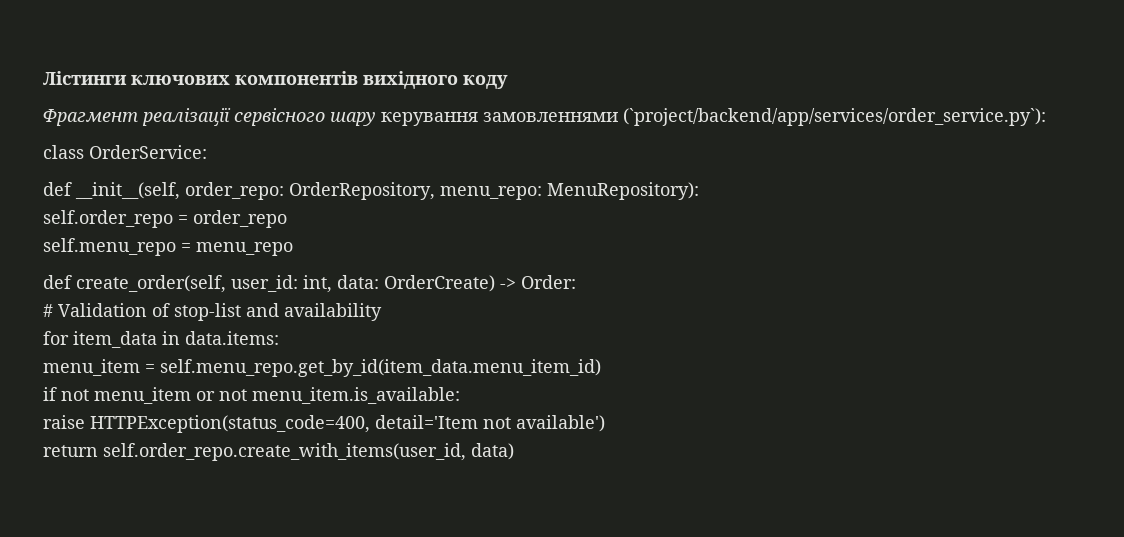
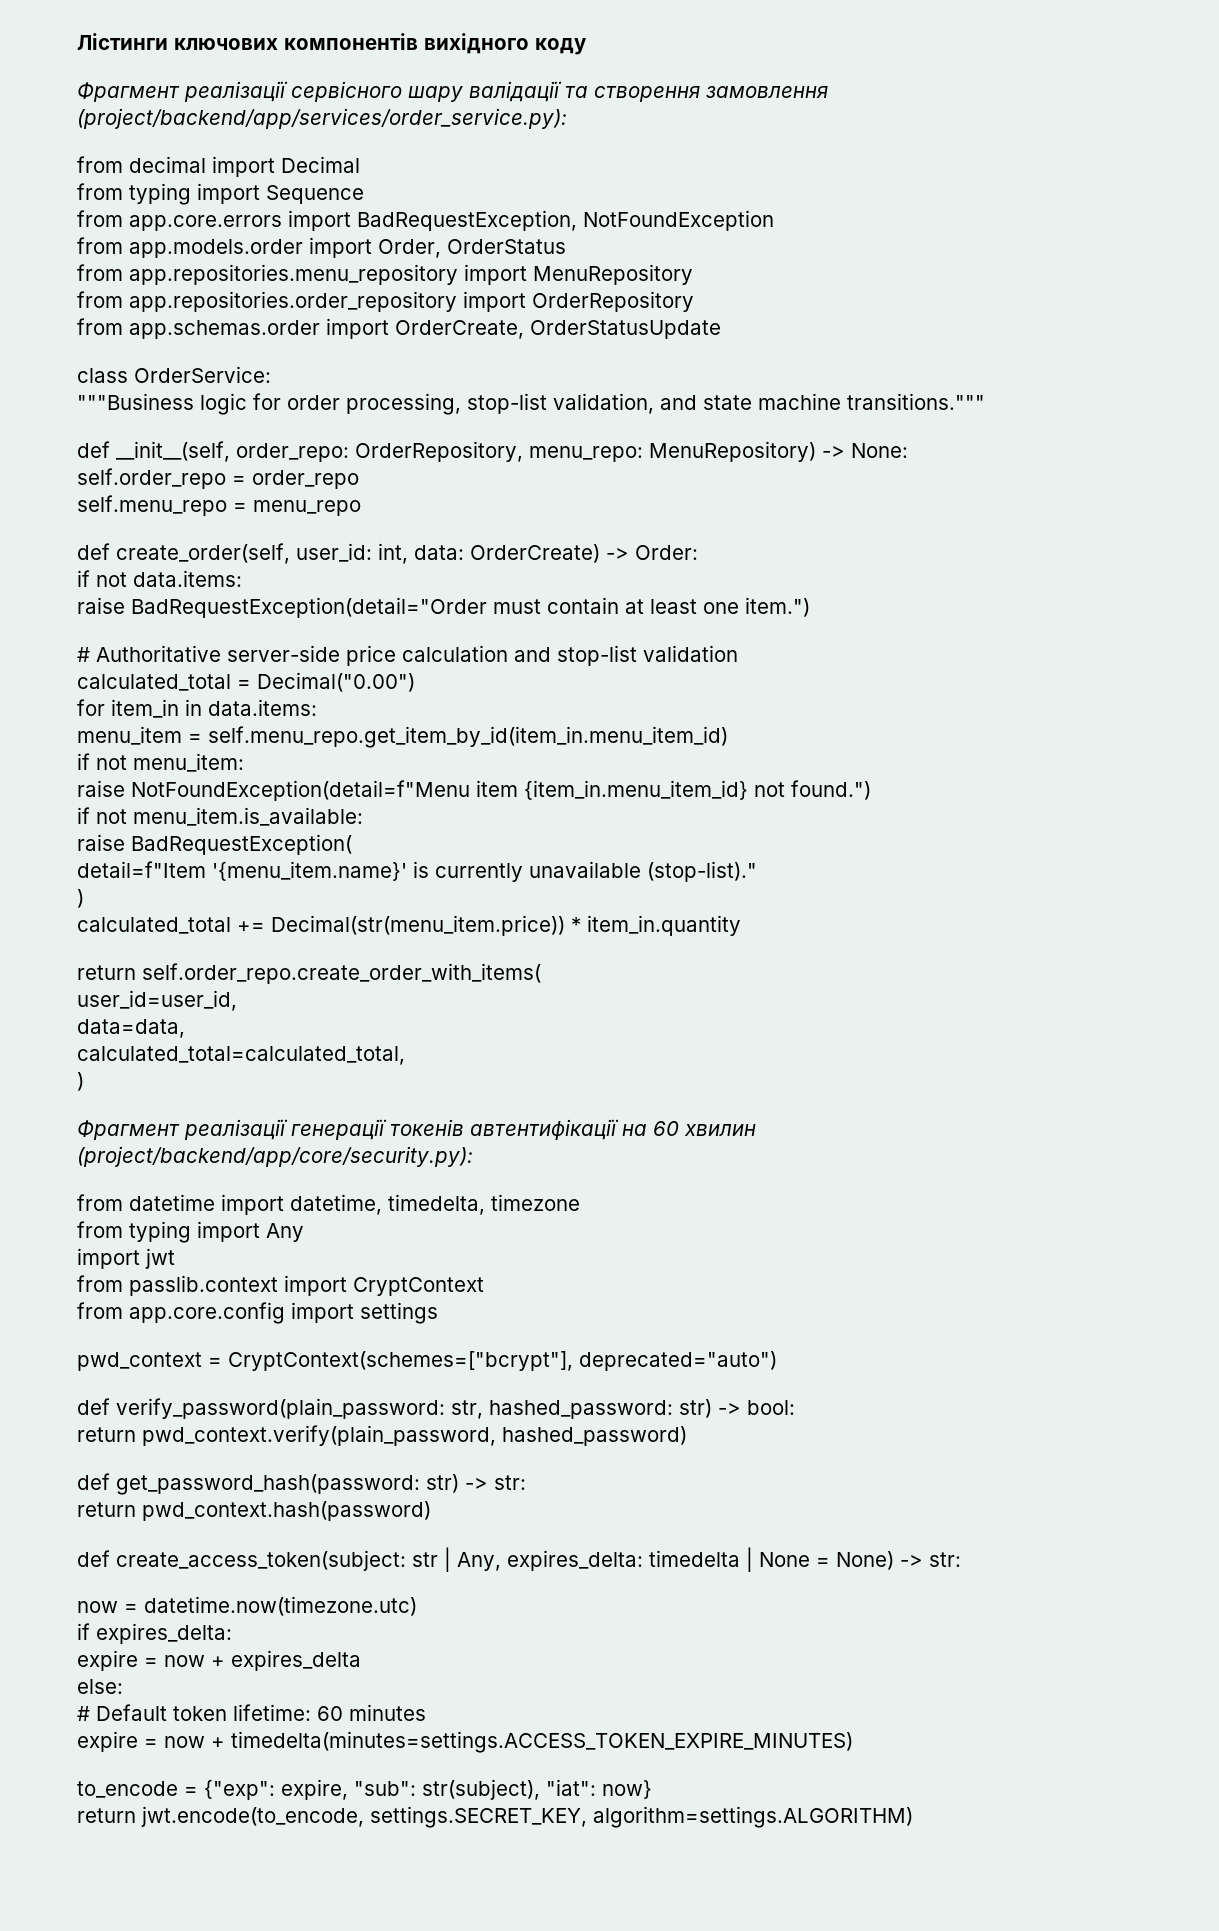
- Фрагмент реалізації сервісного шару керування замовленнями (`project/backend/app/services/order_service.py`):
+ Фрагмент реалізації сервісного шару валідації та створення замовлення (project/backend/app/services/order_service.py):
+ from decimal import Decimal
+ from typing import Sequence
+ from app.core.errors import BadRequestException, NotFoundException
+ from app.models.order import Order, OrderStatus
+ from app.repositories.menu_repository import MenuRepository
+ from app.repositories.order_repository import OrderRepository
+ from app.schemas.order import OrderCreate, OrderStatusUpdate
  class OrderService:
+ """Business logic for order processing, stop-list validation, and state machine transitions."""
- def __init__(self, order_repo: OrderRepository, menu_repo: MenuRepository):
+ def __init__(self, order_repo: OrderRepository, menu_repo: MenuRepository) -> None:
- # Validation of stop-list and availability
- for item_data in data.items:
+ if not data.items:
+ raise BadRequestException(detail="Order must contain at least one item.")
+ # Authoritative server-side price calculation and stop-list validation
+ calculated_total = Decimal("0.00")
+ for item_in in data.items:
- menu_item = self.menu_repo.get_by_id(item_data.menu_item_id)
- if not menu_item or not menu_item.is_available:
- raise HTTPException(status_code=400, detail='Item not available')
- return self.order_repo.create_with_items(user_id, data)
+ menu_item = self.menu_repo.get_item_by_id(item_in.menu_item_id)
+ if not menu_item:
+ raise NotFoundException(detail=f"Menu item {item_in.menu_item_id} not found.")
+ if not menu_item.is_available:
+ raise BadRequestException(
+ detail=f"Item '{menu_item.name}' is currently unavailable (stop-list)."
+ )
+ calculated_total += Decimal(str(menu_item.price)) * item_in.quantity
+ return self.order_repo.create_order_with_items(
+ user_id=user_id,
+ data=data,
+ calculated_total=calculated_total,
+ )
+ Фрагмент реалізації генерації токенів автентифікації на 60 хвилин (project/backend/app/core/security.py):
+ from datetime import datetime, timedelta, timezone
+ from typing import Any
+ import jwt
+ from passlib.context import CryptContext
+ from app.core.config import settings
+ pwd_context = CryptContext(schemes=["bcrypt"], deprecated="auto")
+ def verify_password(plain_password: str, hashed_password: str) -> bool:
+ return pwd_context.verify(plain_password, hashed_password)
+ def get_password_hash(password: str) -> str:
+ return pwd_context.hash(password)
+ def create_access_token(subject: str | Any, expires_delta: timedelta | None = None) -> str:
+ now = datetime.now(timezone.utc)
+ if expires_delta:
+ expire = now + expires_delta
+ else:
+ # Default token lifetime: 60 minutes
+ expire = now + timedelta(minutes=settings.ACCESS_TOKEN_EXPIRE_MINUTES)
+ to_encode = {"exp": expire, "sub": str(subject), "iat": now}
+ return jwt.encode(to_encode, settings.SECRET_KEY, algorithm=settings.ALGORITHM)

